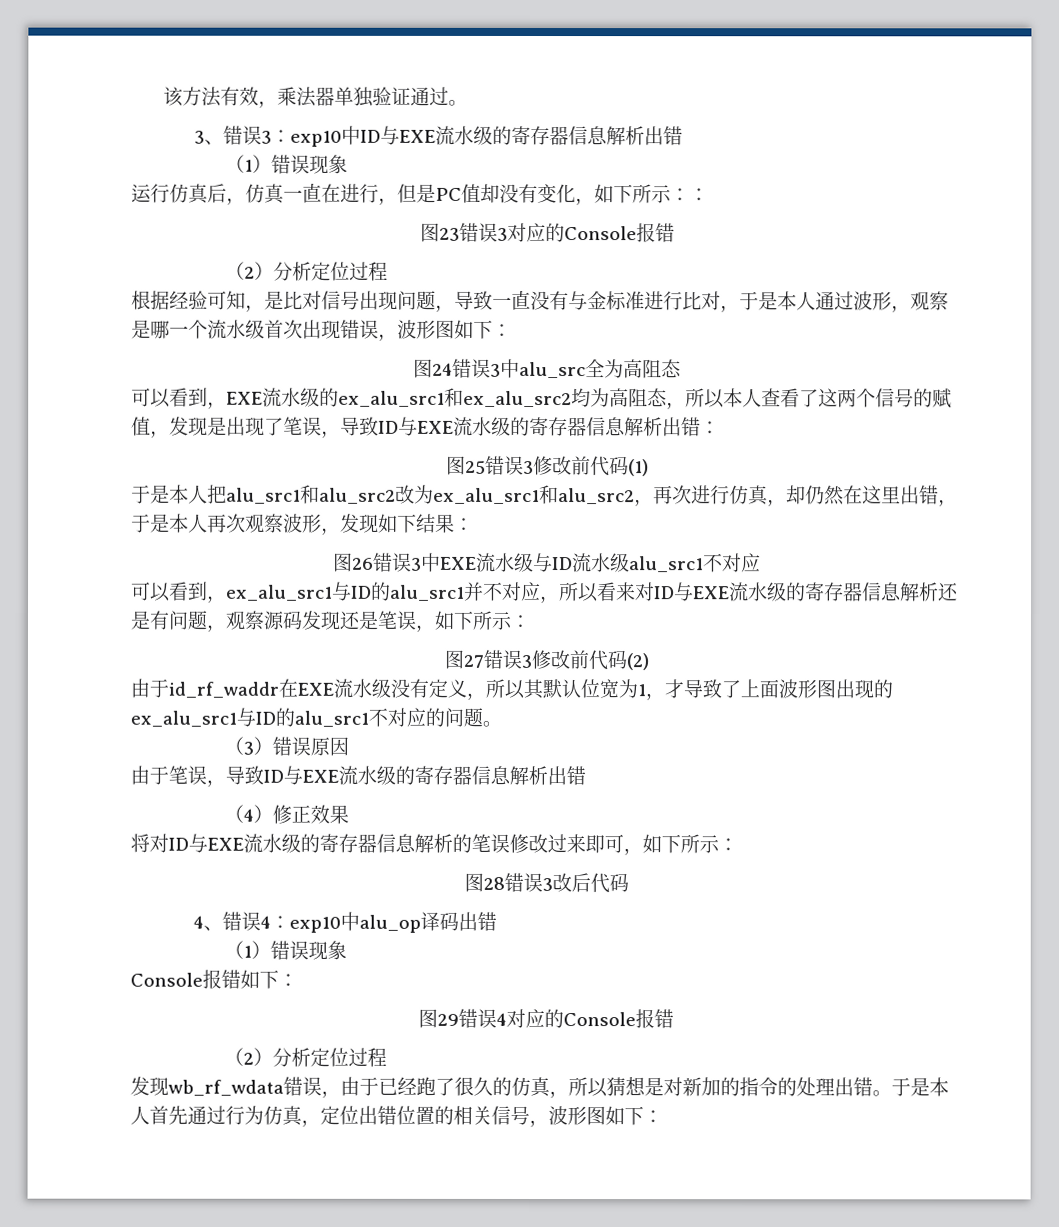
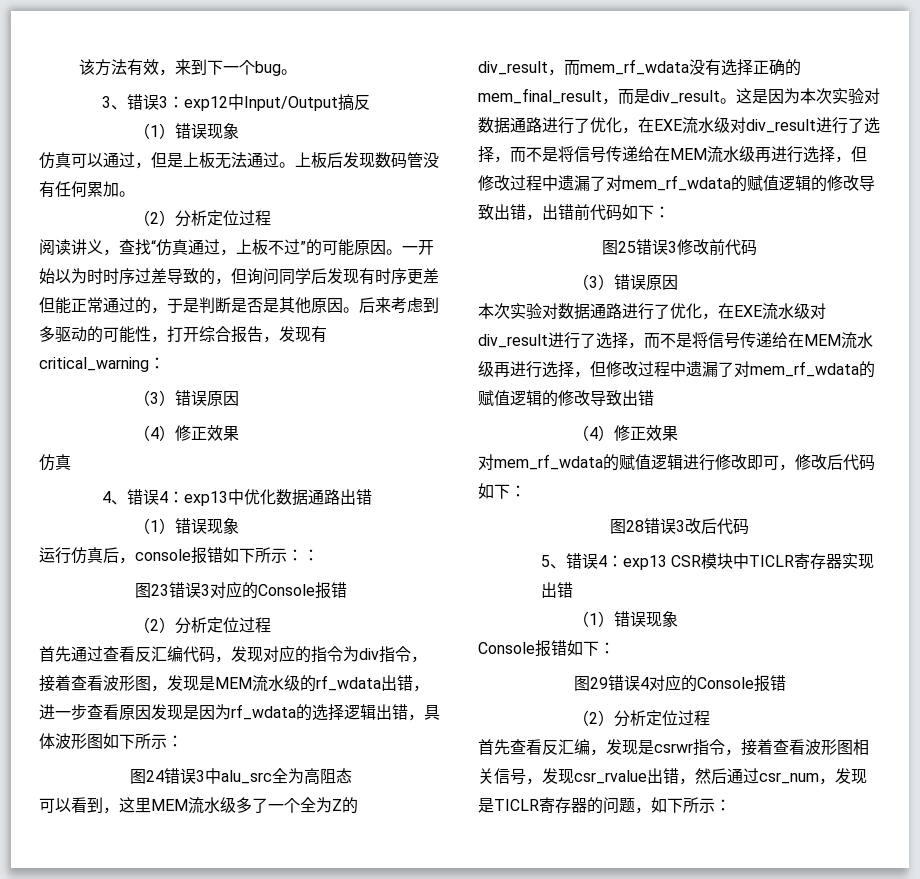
- 该方法有效，乘法器单独验证通过。
+ 该方法有效，来到下一个bug。
- 3、错误3：exp10中ID与EXE流水级的寄存器信息解析出错
+ 3、错误3：exp12中Input/Output搞反
+ （1）错误现象
+ 仿真可以通过，但是上板无法通过。上板后发现数码管没有任何累加。
+ （2）分析定位过程
+ 阅读讲义，查找“仿真通过，上板不过”的可能原因。一开始以为时时序过差导致的，但询问同学后发现有时序更差但能正常通过的，于是判断是否是其他原因。后来考虑到多驱动的可能性，打开综合报告，发现有critical_warning：
+ （3）错误原因
+ （4）修正效果
+ 仿真
+ 4、错误4：exp13中优化数据通路出错
- 运行仿真后，仿真一直在进行，但是PC值却没有变化，如下所示：：
+ 运行仿真后，console报错如下所示：：
- 根据经验可知，是比对信号出现问题，导致一直没有与金标准进行比对，于是本人通过波形，观察是哪一个流水级首次出现错误，波形图如下：
+ 首先通过查看反汇编代码，发现对应的指令为div指令，接着查看波形图，发现是MEM流水级的rf_wdata出错，进一步查看原因发现是因为rf_wdata的选择逻辑出错，具体波形图如下所示：
- 可以看到，EXE流水级的ex_alu_src1和ex_alu_src2均为高阻态，所以本人查看了这两个信号的赋值，发现是出现了笔误，导致ID与EXE流水级的寄存器信息解析出错：
+ 可以看到，这里MEM流水级多了一个全为Z的div_result，而mem_rf_wdata没有选择正确的mem_final_result，而是div_result。这是因为本次实验对数据通路进行了优化，在EXE流水级对div_result进行了选择，而不是将信号传递给在MEM流水级再进行选择，但修改过程中遗漏了对mem_rf_wdata的赋值逻辑的修改导致出错，出错前代码如下：
- 图25错误3修改前代码(1)
- 于是本人把alu_src1和alu_src2改为ex_alu_src1和alu_src2，再次进行仿真，却仍然在这里出错，于是本人再次观察波形，发现如下结果：
- 图26错误3中EXE流水级与ID流水级alu_src1不对应
- 可以看到，ex_alu_src1与ID的alu_src1并不对应，所以看来对ID与EXE流水级的寄存器信息解析还是有问题，观察源码发现还是笔误，如下所示：
- 图27错误3修改前代码(2)
- 由于id_rf_waddr在EXE流水级没有定义，所以其默认位宽为1，才导致了上面波形图出现的ex_alu_src1与ID的alu_src1不对应的问题。
+ 图25错误3修改前代码
  （3）错误原因
- 由于笔误，导致ID与EXE流水级的寄存器信息解析出错
+ 本次实验对数据通路进行了优化，在EXE流水级对div_result进行了选择，而不是将信号传递给在MEM流水级再进行选择，但修改过程中遗漏了对mem_rf_wdata的赋值逻辑的修改导致出错
- 将对ID与EXE流水级的寄存器信息解析的笔误修改过来即可，如下所示：
+ 对mem_rf_wdata的赋值逻辑进行修改即可，修改后代码如下：
- 4、错误4：exp10中alu_op译码出错
+ 5、错误4：exp13 CSR模块中TICLR寄存器实现出错
- 发现wb_rf_wdata错误，由于已经跑了很久的仿真，所以猜想是对新加的指令的处理出错。于是本人首先通过行为仿真，定位出错位置的相关信号，波形图如下：
+ 首先查看反汇编，发现是csrwr指令，接着查看波形图相关信号，发现csr_rvalue出错，然后通过csr_num，发现是TICLR寄存器的问题，如下所示：

